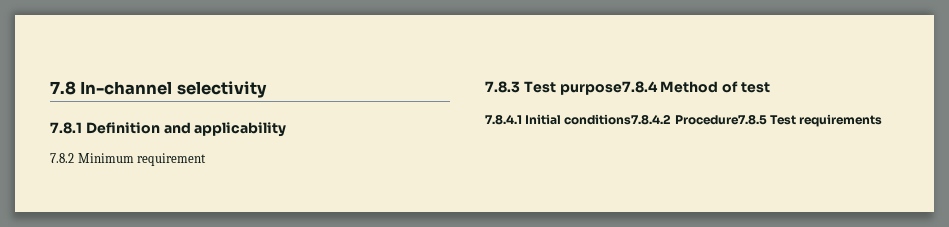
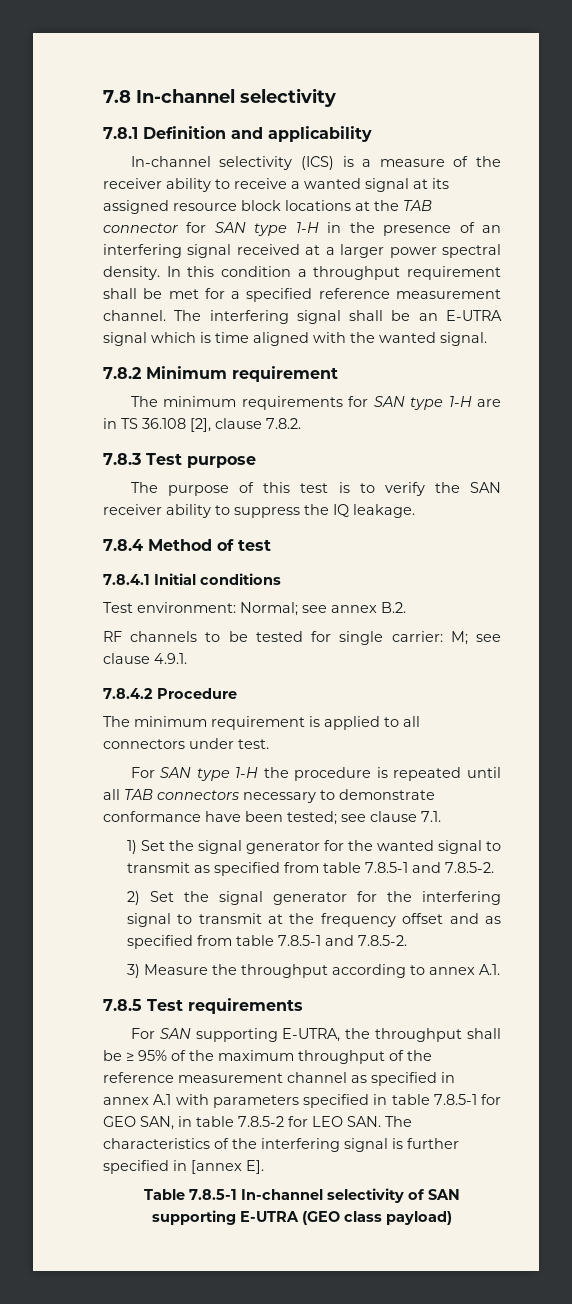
+ In-channel selectivity (ICS) is a measure of the receiver ability to receive a wanted signal at its assigned resource block locations at the TAB connector for SAN type 1-H in the presence of an interfering signal received at a larger power spectral density. In this condition a throughput requirement shall be met for a specified reference measurement channel. The interfering signal shall be an E-UTRA signal which is time aligned with the wanted signal.
  7.8.2 Minimum requirement
- 7.8.3 Test purpose7.8.4 Method of test
+ The minimum requirements for SAN type 1-H are in TS 36.108 [2], clause 7.8.2.
+ 7.8.3 Test purpose
+ The purpose of this test is to verify the SAN receiver ability to suppress the IQ leakage.
+ 7.8.4 Method of test
- 7.8.4.1 Initial conditions7.8.4.2 Procedure7.8.5 Test requirements
+ 7.8.4.1 Initial conditions
+ Test environment: Normal; see annex B.2.
+ RF channels to be tested for single carrier: M; see clause 4.9.1.
+ 7.8.4.2 Procedure
+ The minimum requirement is applied to all connectors under test.
+ For SAN type 1-H the procedure is repeated until all TAB connectors necessary to demonstrate conformance have been tested; see clause 7.1.
+ 1) Set the signal generator for the wanted signal to transmit as specified from table 7.8.5-1 and 7.8.5-2.
+ 2) Set the signal generator for the interfering signal to transmit at the frequency offset and as specified from table 7.8.5-1 and 7.8.5-2.
+ 3) Measure the throughput according to annex A.1.
+ 7.8.5 Test requirements
+ For SAN supporting E-UTRA, the throughput shall be ≥ 95% of the maximum throughput of the reference measurement channel as specified in annex A.1 with parameters specified in table 7.8.5-1 for GEO SAN, in table 7.8.5-2 for LEO SAN. The characteristics of the interfering signal is further specified in [annex E].
+ Table 7.8.5-1 In-channel selectivity of SAN supporting E-UTRA (GEO class payload)

